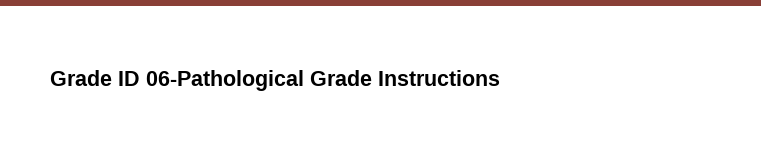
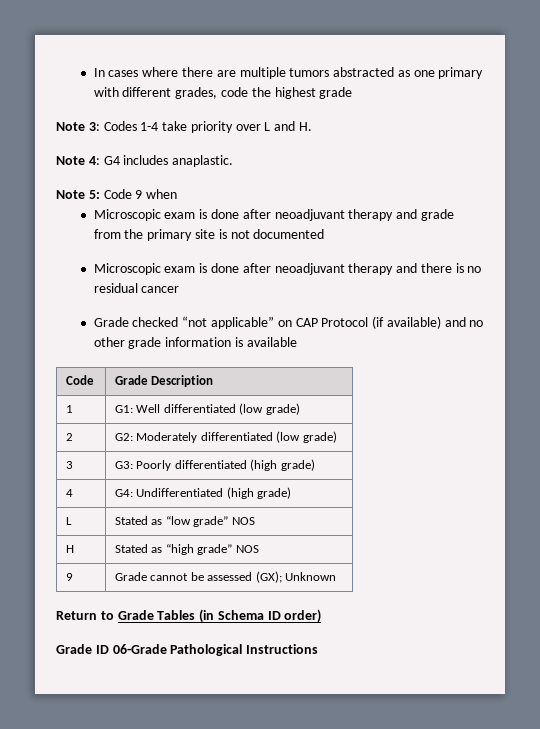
- Grade ID 06-Pathological Grade Instructions
+ In cases where there are multiple tumors abstracted as one primary with different grades, code the highest grade
+ Note 3: Codes 1-4 take priority over L and H.
+ Note 4: G4 includes anaplastic.
+ Note 5: Code 9 when
+ Microscopic exam is done after neoadjuvant therapy and grade from the primary site is not documented
+ Microscopic exam is done after neoadjuvant therapy and there is no residual cancer
+ Grade checked “not applicable” on CAP Protocol (if available) and no other grade information is available
+ Code | Grade Description
+ 1 | G1: Well differentiated (low grade)
+ 2 | G2: Moderately differentiated (low grade)
+ 3 | G3: Poorly differentiated (high grade)
+ 4 | G4: Undifferentiated (high grade)
+ L | Stated as “low grade” NOS
+ H | Stated as “high grade” NOS
+ 9 | Grade cannot be assessed (GX); Unknown
+ Return to Grade Tables (in Schema ID order)
+ Grade ID 06-Grade Pathological Instructions

